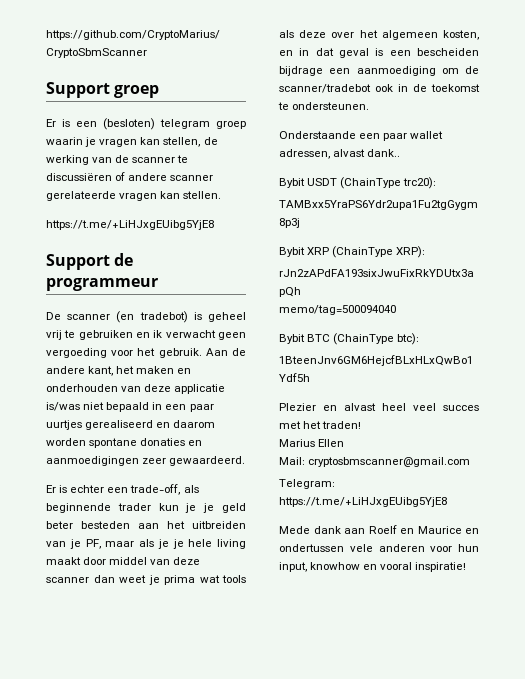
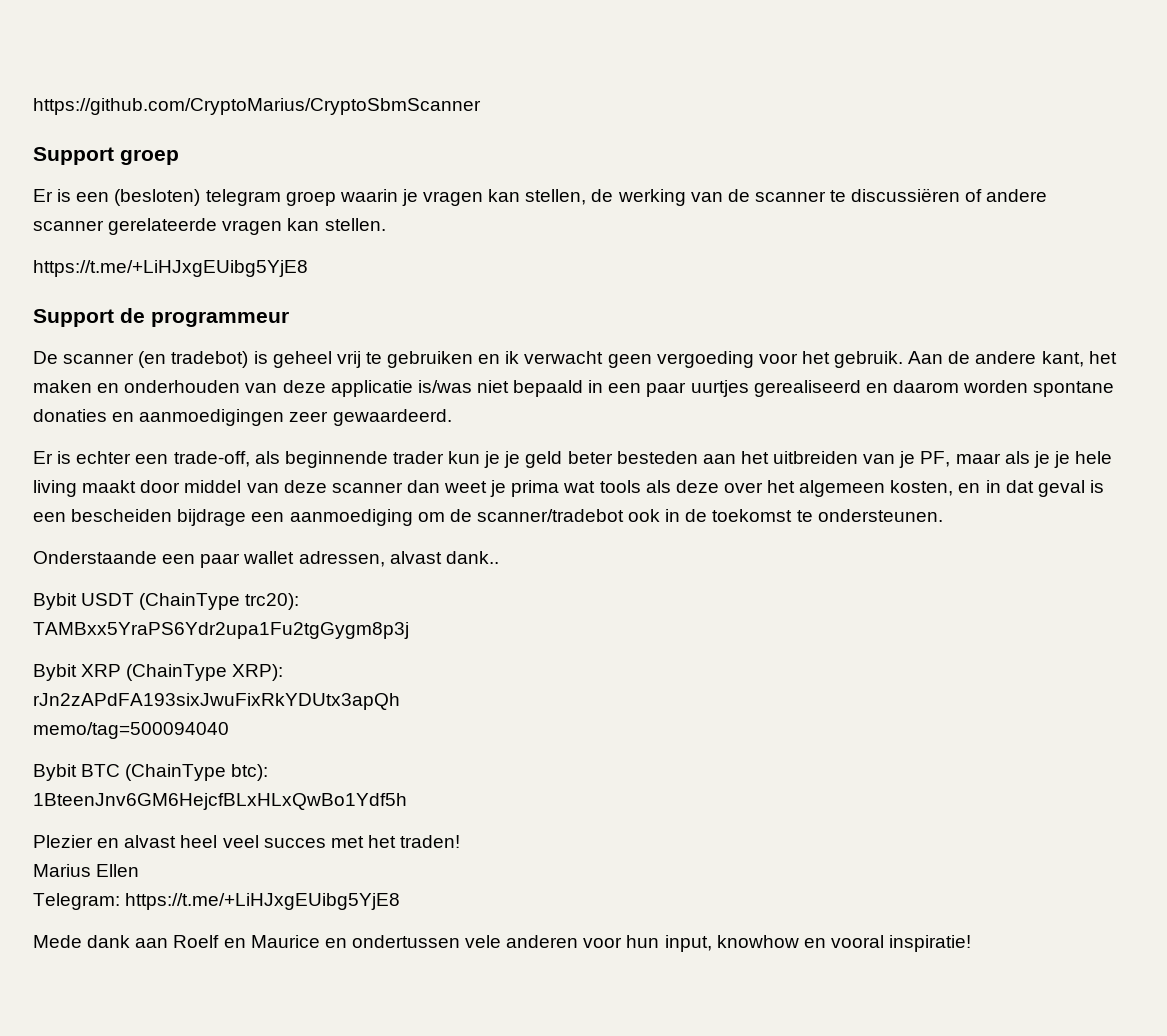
- Mail: cryptosbmscanner@gmail.com

